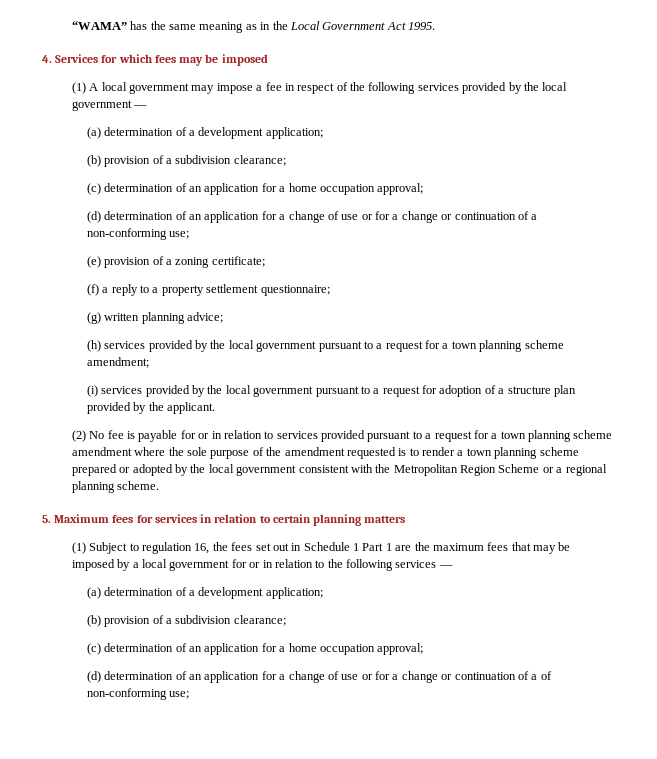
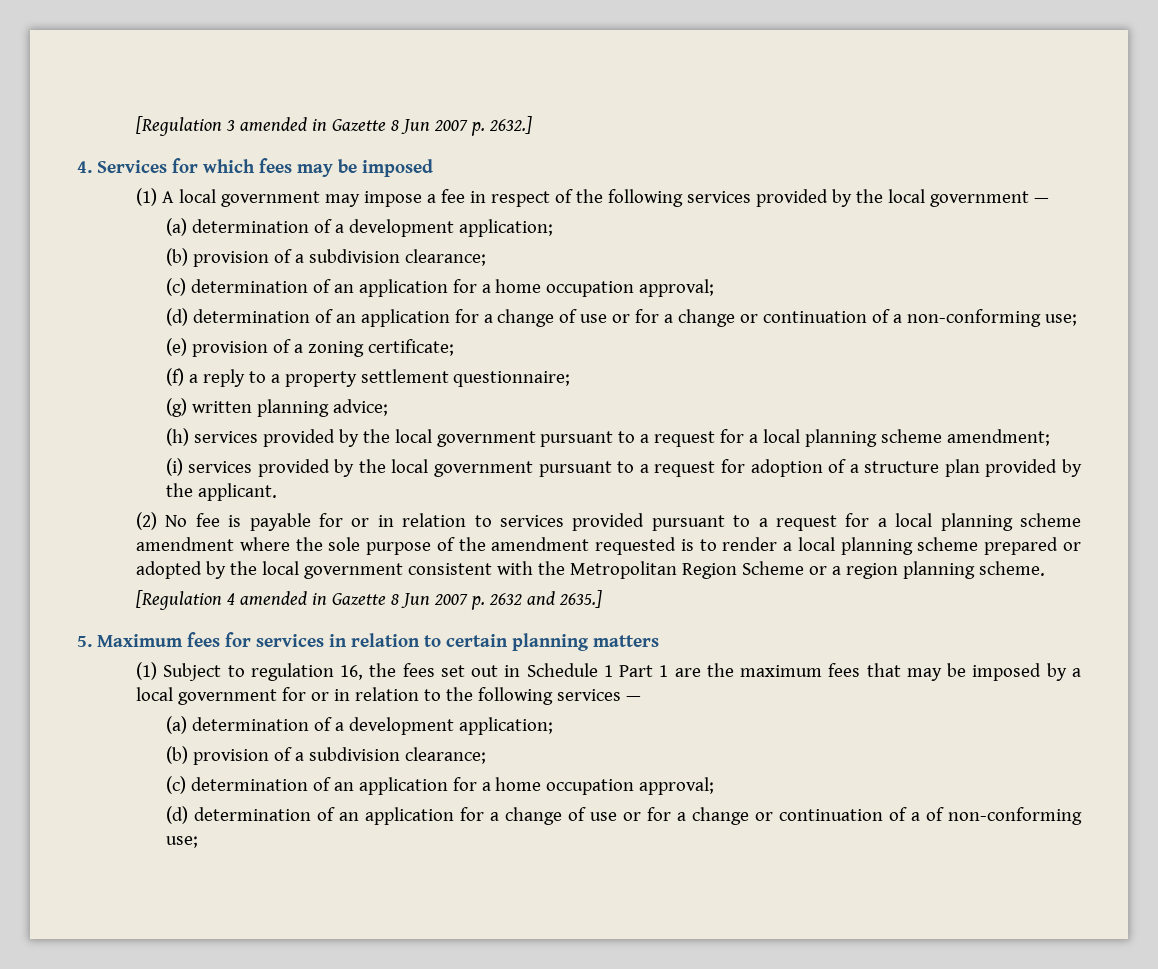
- “WAMA” has the same meaning as in the Local Government Act 1995.
+ [Regulation 3 amended in Gazette 8 Jun 2007 p. 2632.]
- (h) services provided by the local government pursuant to a request for a town planning scheme amendment;
+ (h) services provided by the local government pursuant to a request for a local planning scheme amendment;
- (2) No fee is payable for or in relation to services provided pursuant to a request for a town planning scheme amendment where the sole purpose of the amendment requested is to render a town planning scheme prepared or adopted by the local government consistent with the Metropolitan Region Scheme or a regional planning scheme.
+ (2) No fee is payable for or in relation to services provided pursuant to a request for a local planning scheme amendment where the sole purpose of the amendment requested is to render a local planning scheme prepared or adopted by the local government consistent with the Metropolitan Region Scheme or a region planning scheme.
+ [Regulation 4 amended in Gazette 8 Jun 2007 p. 2632 and 2635.]

